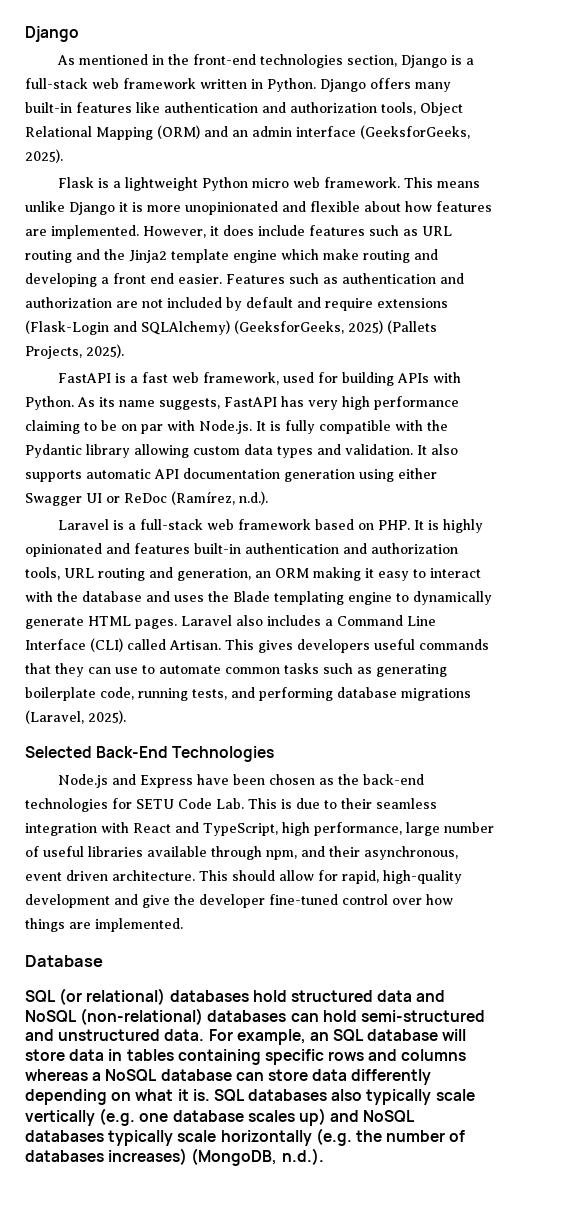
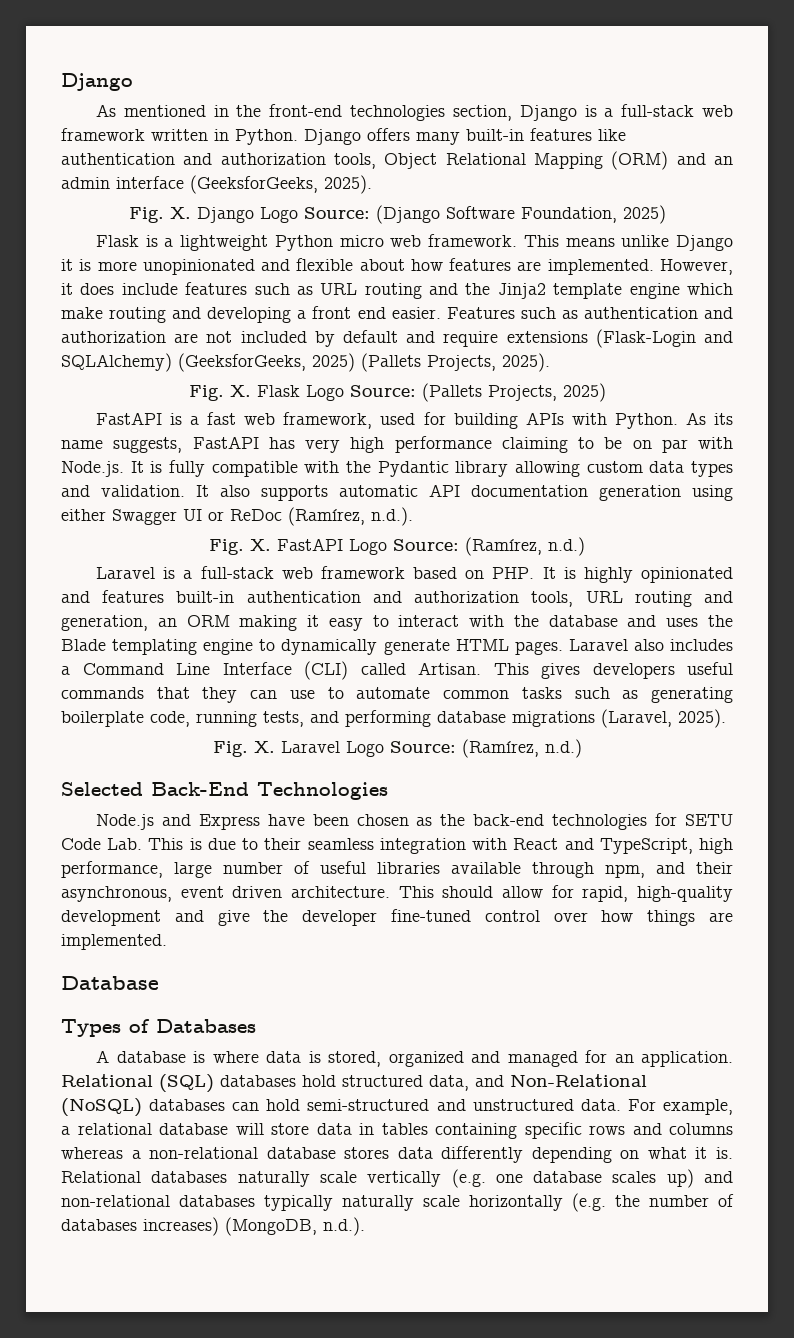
+ Fig. X. Django Logo Source: (Django Software Foundation, 2025)
+ Fig. X. Flask Logo Source: (Pallets Projects, 2025)
+ Fig. X. FastAPI Logo Source: (Ramírez, n.d.)
+ Fig. X. Laravel Logo Source: (Ramírez, n.d.)
- SQL (or relational) databases hold structured data and NoSQL (non-relational) databases can hold semi-structured and unstructured data.
+ Types of Databases
+ A database is where data is stored, organized and managed for an application. Relational (SQL) databases hold structured data, and Non-Relational (NoSQL) databases can hold semi-structured and unstructured data.
- For example, an SQL database will store data in tables containing specific rows and columns whereas a NoSQL database can store data differently depending on what it is.
+ For example, a relational database will store data in tables containing specific rows and columns whereas a non-relational database stores data differently depending on what it is.
- SQL databases also typically scale vertically (e.g. one database scales up) and NoSQL databases typically scale horizontally (e.g. the number of databases increases) (MongoDB, n.d.).
+ Relational databases naturally scale vertically (e.g. one database scales up) and non-relational databases typically naturally scale horizontally (e.g. the number of databases increases) (MongoDB, n.d.).

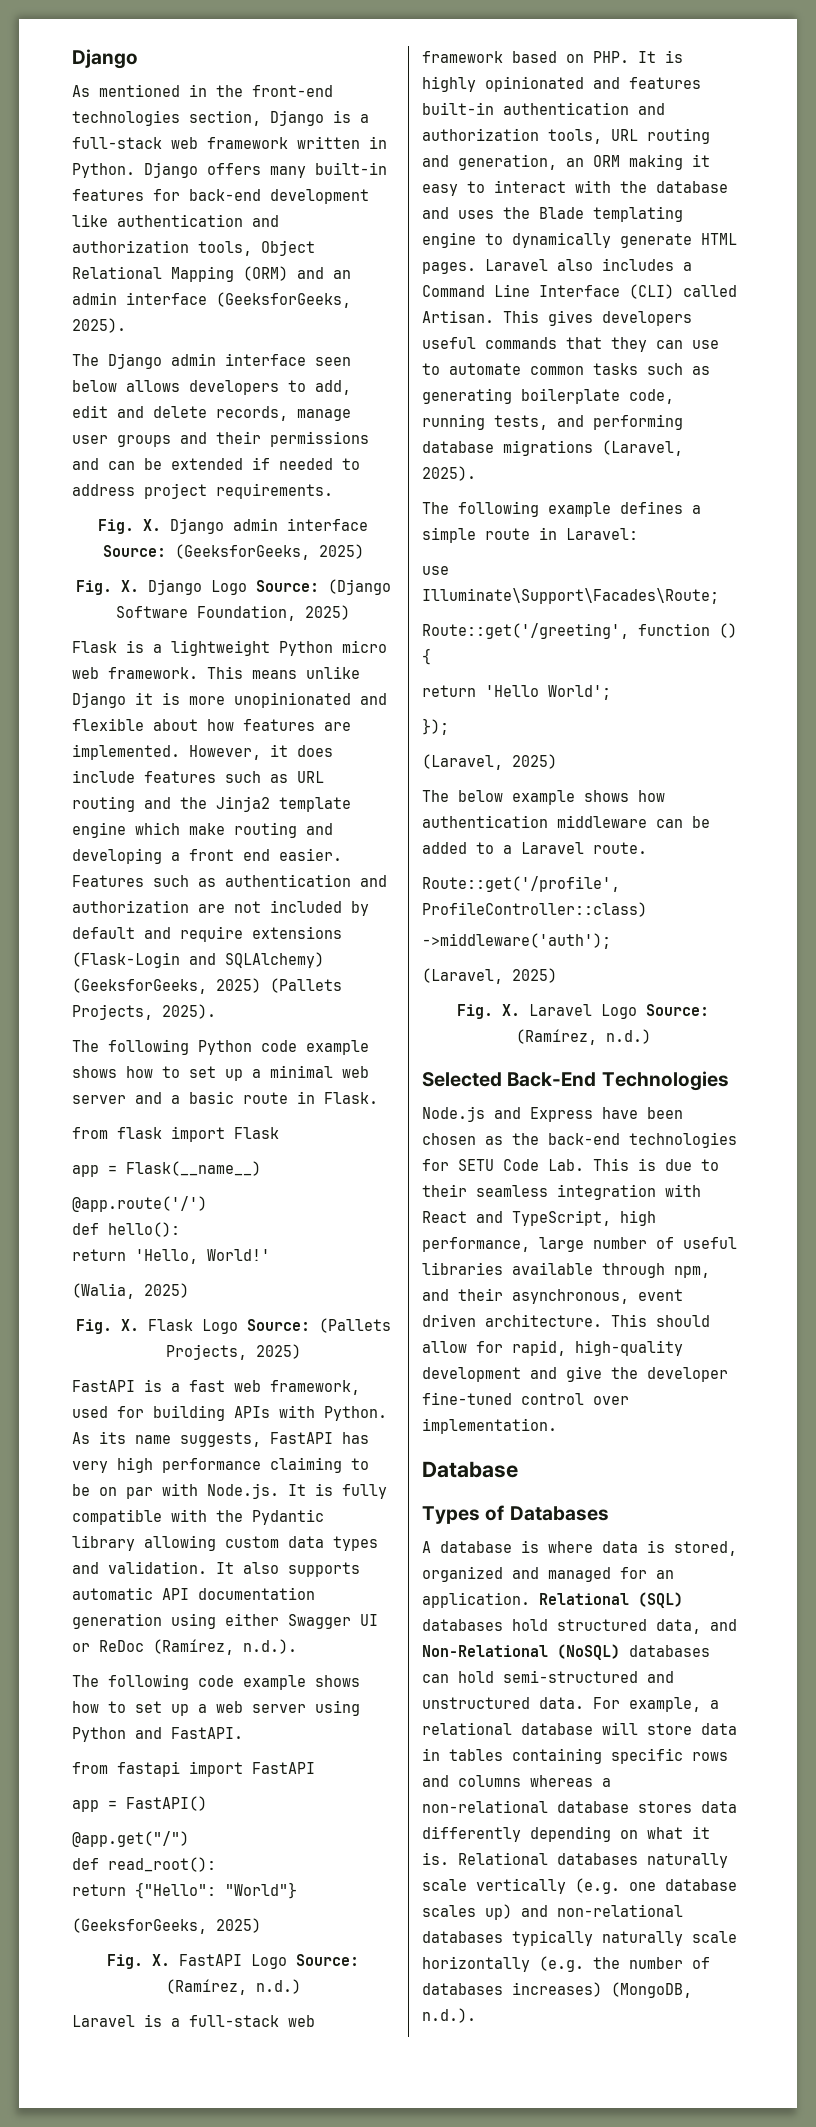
- Django offers many built-in features like authentication and authorization tools, Object Relational Mapping (ORM) and an admin interface (GeeksforGeeks, 2025).
+ Django offers many built-in features for back-end development like authentication and authorization tools, Object Relational Mapping (ORM) and an admin interface (GeeksforGeeks, 2025).
+ The Django admin interface seen below allows developers to add, edit and delete records, manage user groups and their permissions and can be extended if needed to address project requirements.
+ Fig. X. Django admin interface Source: (GeeksforGeeks, 2025)
+ The following Python code example shows how to set up a minimal web server and a basic route in Flask.
+ from flask import Flask
+ app = Flask(__name__)
+ @app.route('/')
+ def hello():
+ return 'Hello, World!'
+ (Walia, 2025)
+ The following code example shows how to set up a web server using Python and FastAPI.
+ from fastapi import FastAPI
+ app = FastAPI()
+ @app.get("/")
+ def read_root():
+ return {"Hello": "World"}
+ (GeeksforGeeks, 2025)
+ The following example defines a simple route in Laravel:
+ use Illuminate\Support\Facades\Route;
+ Route::get('/greeting', function () {
+ return 'Hello World';
+ });
+ (Laravel, 2025)
+ The below example shows how authentication middleware can be added to a Laravel route.
+ Route::get('/profile', ProfileController::class)
+ ->middleware('auth');
+ (Laravel, 2025)
- This should allow for rapid, high-quality development and give the developer fine-tuned control over how things are implemented.
+ This should allow for rapid, high-quality development and give the developer fine-tuned control over implementation.

